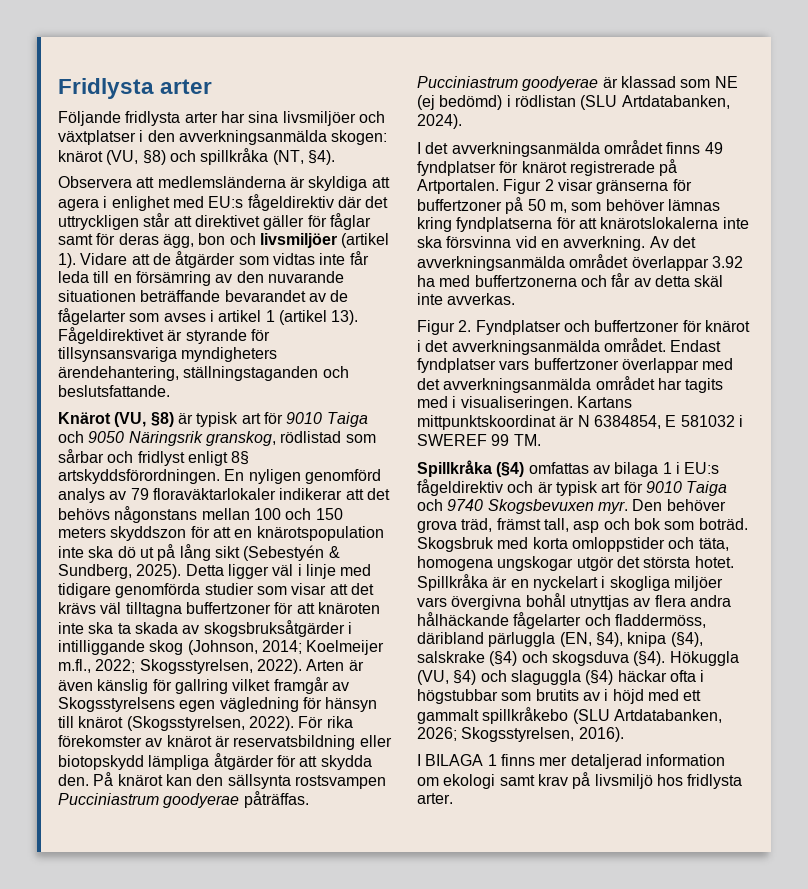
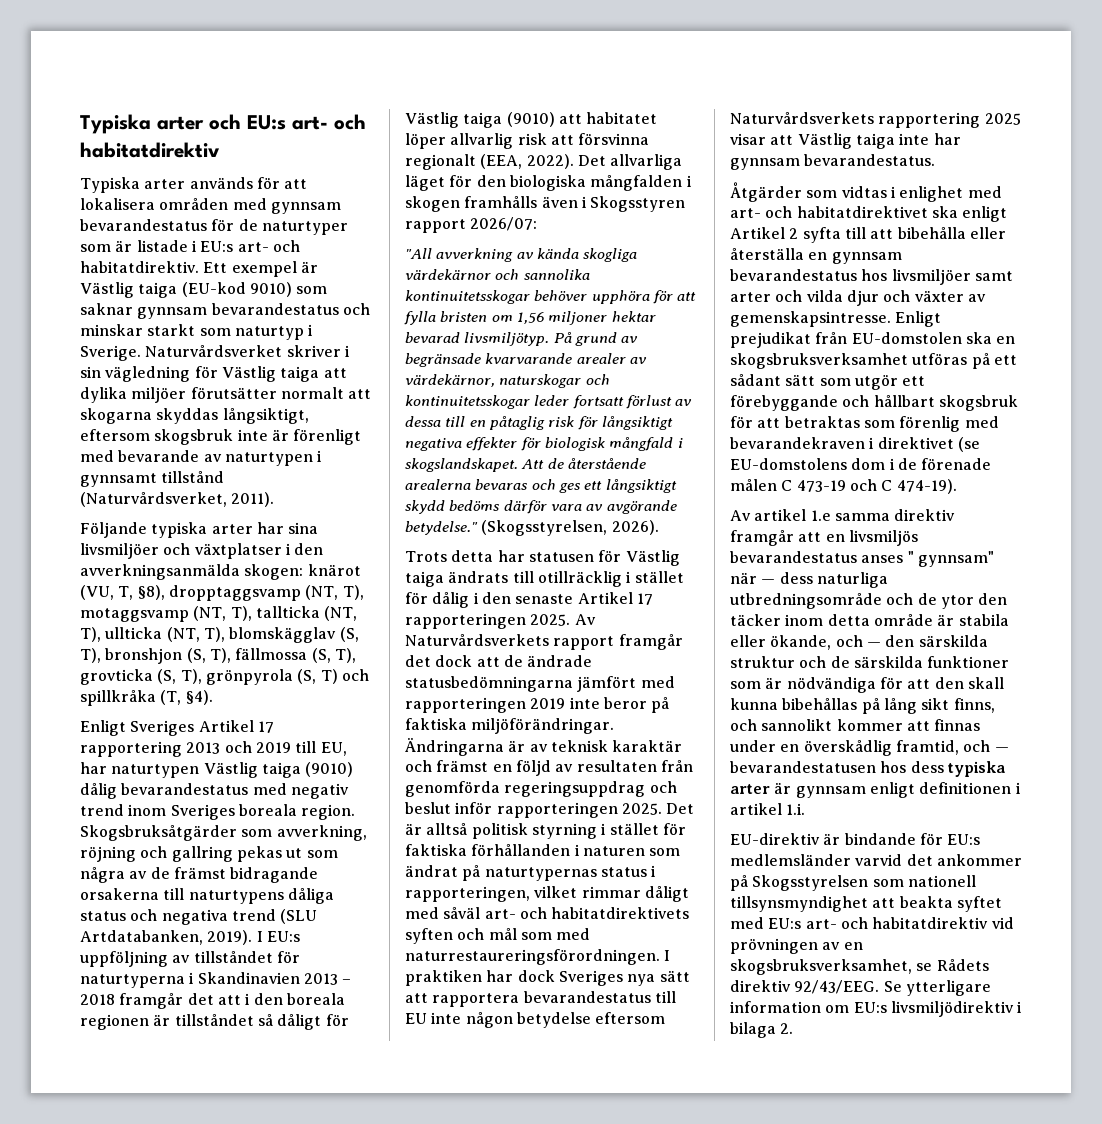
- Fridlysta arter
+ Typiska arter och EU:s art- och habitatdirektiv
+ Typiska arter används för att lokalisera områden med gynnsam bevarandestatus för de naturtyper som är listade i EU:s art- och habitatdirektiv. Ett exempel är Västlig taiga (EU-kod 9010) som saknar gynnsam bevarandestatus och minskar starkt som naturtyp i Sverige. Naturvårdsverket skriver i sin vägledning för Västlig taiga att dylika miljöer förutsätter normalt att skogarna skyddas långsiktigt, eftersom skogsbruk inte är förenligt med bevarande av naturtypen i gynnsamt tillstånd (Naturvårdsverket, 2011).
- Följande fridlysta arter har sina livsmiljöer och växtplatser i den avverkningsanmälda skogen: knärot (VU, §8) och spillkråka (NT, §4).
+ Följande typiska arter har sina livsmiljöer och växtplatser i den avverkningsanmälda skogen: knärot (VU, T, §8), dropptaggsvamp (NT, T), motaggsvamp (NT, T), tallticka (NT, T), ullticka (NT, T), blomskägglav (S, T), bronshjon (S, T), fällmossa (S, T), grovticka (S, T), grönpyrola (S, T) och spillkråka (T, §4).
- Observera att medlemsländerna är skyldiga att agera i enlighet med EU:s fågeldirektiv där det uttryckligen står att direktivet gäller för fåglar samt för deras ägg, bon och livsmiljöer (artikel 1). Vidare att de åtgärder som vidtas inte får leda till en försämring av den nuvarande situationen beträffande bevarandet av de fågelarter som avses i artikel 1 (artikel 13). Fågeldirektivet är styrande för tillsynsansvariga myndigheters ärendehantering, ställningstaganden och beslutsfattande.
- Knärot (VU, §8) är typisk art för 9010 Taiga och 9050 Näringsrik granskog, rödlistad som sårbar och fridlyst enligt 8§ artskyddsförordningen. En nyligen genomförd analys av 79 floraväktarlokaler indikerar att det behövs någonstans mellan 100 och 150 meters skyddszon för att en knärotspopulation inte ska dö ut på lång sikt (Sebestyén & Sundberg, 2025). Detta ligger väl i linje med tidigare genomförda studier som visar att det krävs väl tilltagna buffertzoner för att knäroten inte ska ta skada av skogsbruksåtgärder i intilliggande skog (Johnson, 2014; Koelmeijer m.fl., 2022; Skogsstyrelsen, 2022). Arten är även känslig för gallring vilket framgår av Skogsstyrelsens egen vägledning för hänsyn till knärot (Skogsstyrelsen, 2022). För rika förekomster av knärot är reservatsbildning eller biotopskydd lämpliga åtgärder för att skydda den. På knärot kan den sällsynta rostsvampen Pucciniastrum goodyerae påträffas. Pucciniastrum goodyerae är klassad som NE (ej bedömd) i rödlistan (SLU Artdatabanken, 2024).
- I det avverkningsanmälda området finns 49 fyndplatser för knärot registrerade på Artportalen. Figur 2 visar gränserna för buffertzoner på 50 m, som behöver lämnas kring fyndplatserna för att knärotslokalerna inte ska försvinna vid en avverkning. Av det avverkningsanmälda området överlappar 3.92 ha med buffertzonerna och får av detta skäl inte avverkas.
- Figur 2. Fyndplatser och buffertzoner för knärot i det avverkningsanmälda området. Endast fyndplatser vars buffertzoner överlappar med det avverkningsanmälda området har tagits med i visualiseringen. Kartans mittpunktskoordinat är N 6384854, E 581032 i SWEREF 99 TM.
- Spillkråka (§4) omfattas av bilaga 1 i EU:s fågeldirektiv och är typisk art för 9010 Taiga och 9740 Skogsbevuxen myr. Den behöver grova träd, främst tall, asp och bok som boträd. Skogsbruk med korta omloppstider och täta, homogena ungskogar utgör det största hotet. Spillkråka är en nyckelart i skogliga miljöer vars övergivna bohål utnyttjas av flera andra hålhäckande fågelarter och fladdermöss, däribland pärluggla (EN, §4), knipa (§4), salskrake (§4) och skogsduva (§4). Hökuggla (VU, §4) och slaguggla (§4) häckar ofta i högstubbar som brutits av i höjd med ett gammalt spillkråkebo (SLU Artdatabanken, 2026; Skogsstyrelsen, 2016).
- I BILAGA 1 finns mer detaljerad information om ekologi samt krav på livsmiljö hos fridlysta arter.
+ Enligt Sveriges Artikel 17 rapportering 2013 och 2019 till EU, har naturtypen Västlig taiga (9010) dålig bevarandestatus med negativ trend inom Sveriges boreala region. Skogsbruksåtgärder som avverkning, röjning och gallring pekas ut som några av de främst bidragande orsakerna till naturtypens dåliga status och negativa trend (SLU Artdatabanken, 2019). I EU:s uppföljning av tillståndet för naturtyperna i Skandinavien 2013 – 2018 framgår det att i den boreala regionen är tillståndet så dåligt för Västlig taiga (9010) att habitatet löper allvarlig risk att försvinna regionalt (EEA, 2022). Det allvarliga läget för den biologiska mångfalden i skogen framhålls även i Skogsstyren rapport 2026/07:
+ "All avverkning av kända skogliga värdekärnor och sannolika kontinuitetsskogar behöver upphöra för att fylla bristen om 1,56 miljoner hektar bevarad livsmiljötyp. På grund av begränsade kvarvarande arealer av värdekärnor, naturskogar och kontinuitetsskogar leder fortsatt förlust av dessa till en påtaglig risk för långsiktigt negativa effekter för biologisk mångfald i skogslandskapet. Att de återstående arealerna bevaras och ges ett långsiktigt skydd bedöms därför vara av avgörande betydelse." (Skogsstyrelsen, 2026).
+ Trots detta har statusen för Västlig taiga ändrats till otillräcklig i stället för dålig i den senaste Artikel 17 rapporteringen 2025. Av Naturvårdsverkets rapport framgår det dock att de ändrade statusbedömningarna jämfört med rapporteringen 2019 inte beror på faktiska miljöförändringar. Ändringarna är av teknisk karaktär och främst en följd av resultaten från genomförda regeringsuppdrag och beslut inför rapporteringen 2025. Det är alltså politisk styrning i stället för faktiska förhållanden i naturen som ändrat på naturtypernas status i rapporteringen, vilket rimmar dåligt med såväl art- och habitatdirektivets syften och mål som med naturrestaureringsförordningen. I praktiken har dock Sveriges nya sätt att rapportera bevarandestatus till EU inte någon betydelse eftersom Naturvårdsverkets rapportering 2025 visar att Västlig taiga inte har gynnsam bevarandestatus.
+ Åtgärder som vidtas i enlighet med art- och habitatdirektivet ska enligt Artikel 2 syfta till att bibehålla eller återställa en gynnsam bevarandestatus hos livsmiljöer samt arter och vilda djur och växter av gemenskapsintresse. Enligt prejudikat från EU-domstolen ska en skogsbruksverksamhet utföras på ett sådant sätt som utgör ett förebyggande och hållbart skogsbruk för att betraktas som förenlig med bevarandekraven i direktivet (se EU-domstolens dom i de förenade målen C 473-19 och C 474-19).
+ Av artikel 1.e samma direktiv framgår att en livsmiljös bevarandestatus anses " gynnsam" när — dess naturliga utbredningsområde och de ytor den täcker inom detta område är stabila eller ökande, och — den särskilda struktur och de särskilda funktioner som är nödvändiga för att den skall kunna bibehållas på lång sikt finns, och sannolikt kommer att finnas under en överskådlig framtid, och — bevarandestatusen hos dess typiska arter är gynnsam enligt definitionen i artikel 1.i.
+ EU-direktiv är bindande för EU:s medlemsländer varvid det ankommer på Skogsstyrelsen som nationell tillsynsmyndighet att beakta syftet med EU:s art- och habitatdirektiv vid prövningen av en skogsbruksverksamhet, se Rådets direktiv 92/43/EEG. Se ytterligare information om EU:s livsmiljödirektiv i bilaga 2.

